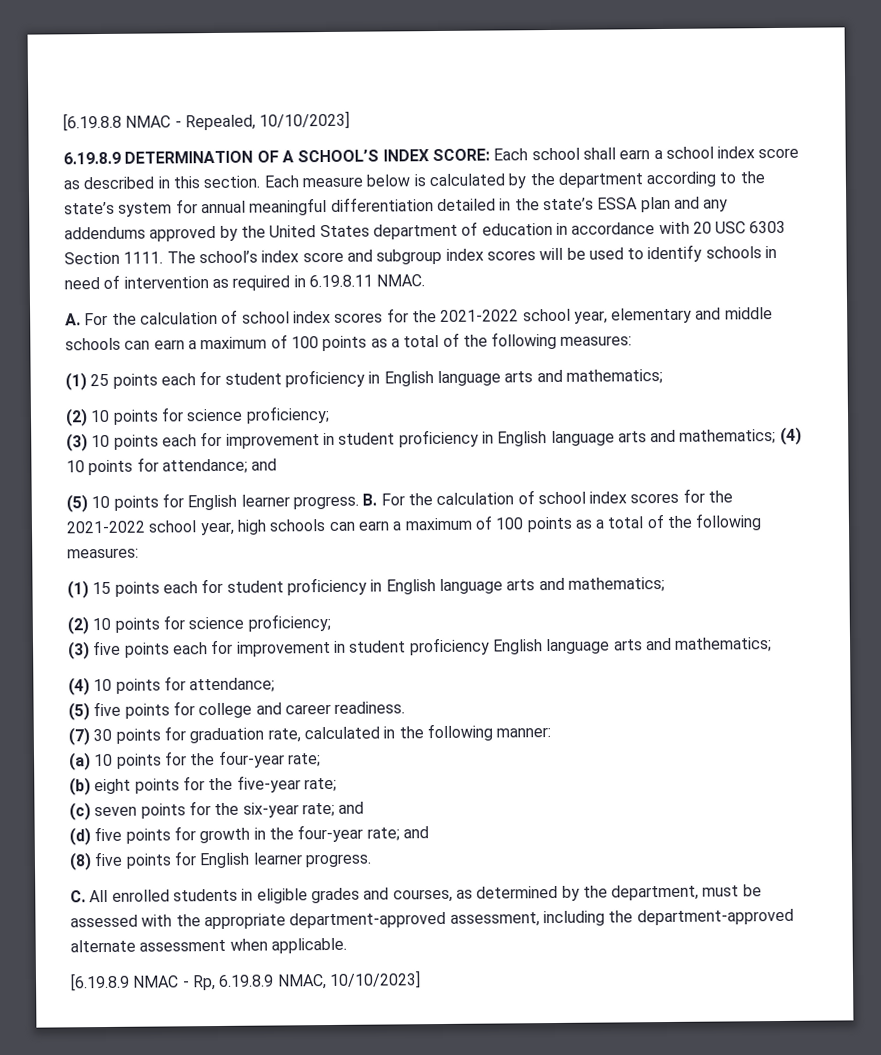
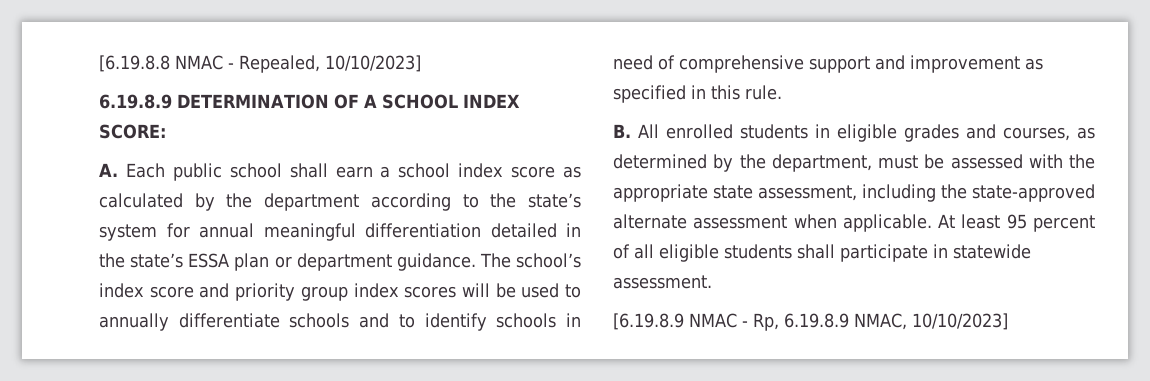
- 6.19.8.9 DETERMINATION OF A SCHOOL’S INDEX SCORE: Each school shall earn a school index score as described in this section. Each measure below is calculated by the department according to the state’s system for annual meaningful differentiation detailed in the state’s ESSA plan and any addendums approved by the United States department of education in accordance with 20 USC 6303 Section 1111.
+ 6.19.8.9 DETERMINATION OF A SCHOOL INDEX SCORE:
+ A. Each public school shall earn a school index score as calculated by the department according to the state’s system for annual meaningful differentiation detailed in the state’s ESSA plan or department guidance.
- The school’s index score and subgroup index scores will be used to identify schools in need of intervention as required in 6.19.8.11 NMAC.
- A. For the calculation of school index scores for the 2021-2022 school year, elementary and middle schools can earn a maximum of 100 points as a total of the following measures:
- (1) 25 points each for student proficiency in English language arts and mathematics;
- (2) 10 points for science proficiency;
- (3) 10 points each for improvement in student proficiency in English language arts and mathematics; (4) 10 points for attendance; and
- (5) 10 points for English learner progress. B. For the calculation of school index scores for the 2021-2022 school year, high schools can earn a maximum of 100 points as a total of the following measures:
- (1) 15 points each for student proficiency in English language arts and mathematics;
- (2) 10 points for science proficiency;
- (3) five points each for improvement in student proficiency English language arts and mathematics;
- (4) 10 points for attendance;
- (5) five points for college and career readiness.
- (7) 30 points for graduation rate, calculated in the following manner:
- (a) 10 points for the four-year rate;
- (b) eight points for the five-year rate;
- (c) seven points for the six-year rate; and
- (d) five points for growth in the four-year rate; and
- (8) five points for English learner progress.
- C. All enrolled students in eligible grades and courses, as determined by the department, must be assessed with the appropriate department-approved assessment, including the department-approved alternate assessment when applicable.
+ The school’s index score and priority group index scores will be used to annually differentiate schools and to identify schools in need of comprehensive support and improvement as specified in this rule.
+ B. All enrolled students in eligible grades and courses, as determined by the department, must be assessed with the appropriate state assessment, including the state-approved alternate assessment when applicable. At least 95 percent of all eligible students shall participate in statewide assessment.

